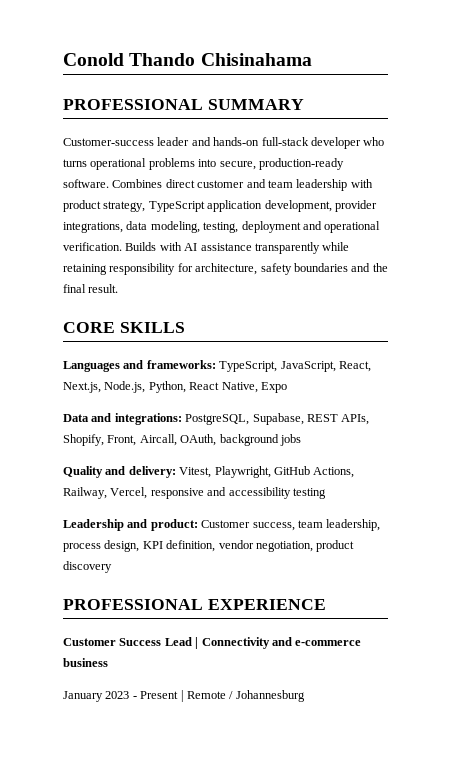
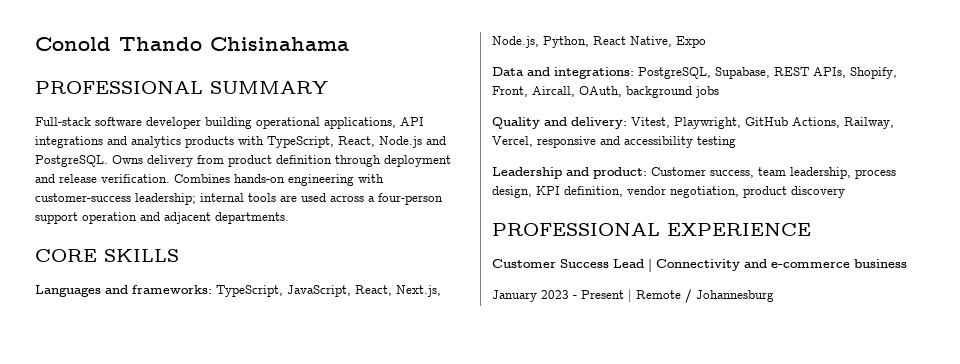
- Customer-success leader and hands-on full-stack developer who turns operational problems into secure, production-ready software. Combines direct customer and team leadership with product strategy, TypeScript application development, provider integrations, data modeling, testing, deployment and operational verification. Builds with AI assistance transparently while retaining responsibility for architecture, safety boundaries and the final result.
+ Full-stack software developer building operational applications, API integrations and analytics products with TypeScript, React, Node.js and PostgreSQL. Owns delivery from product definition through deployment and release verification. Combines hands-on engineering with customer-success leadership; internal tools are used across a four-person support operation and adjacent departments.

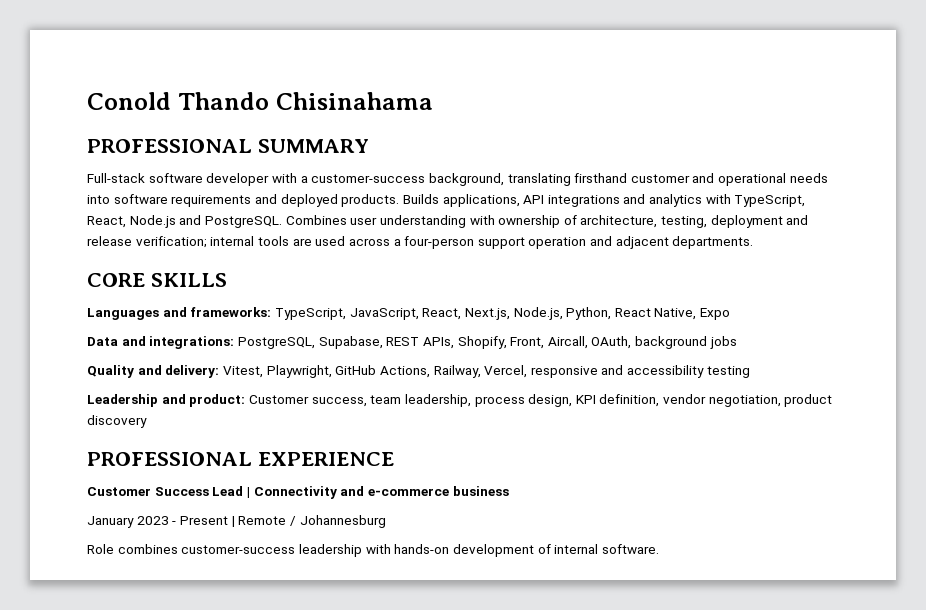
- Full-stack software developer building operational applications, API integrations and analytics products with TypeScript, React, Node.js and PostgreSQL.
+ Full-stack software developer with a customer-success background, translating firsthand customer and operational needs into software requirements and deployed products. Builds applications, API integrations and analytics with TypeScript, React, Node.js and PostgreSQL.
- Owns delivery from product definition through deployment and release verification. Combines hands-on engineering with customer-success leadership; internal tools are used across a four-person support operation and adjacent departments.
+ Combines user understanding with ownership of architecture, testing, deployment and release verification; internal tools are used across a four-person support operation and adjacent departments.
+ Role combines customer-success leadership with hands-on development of internal software.

